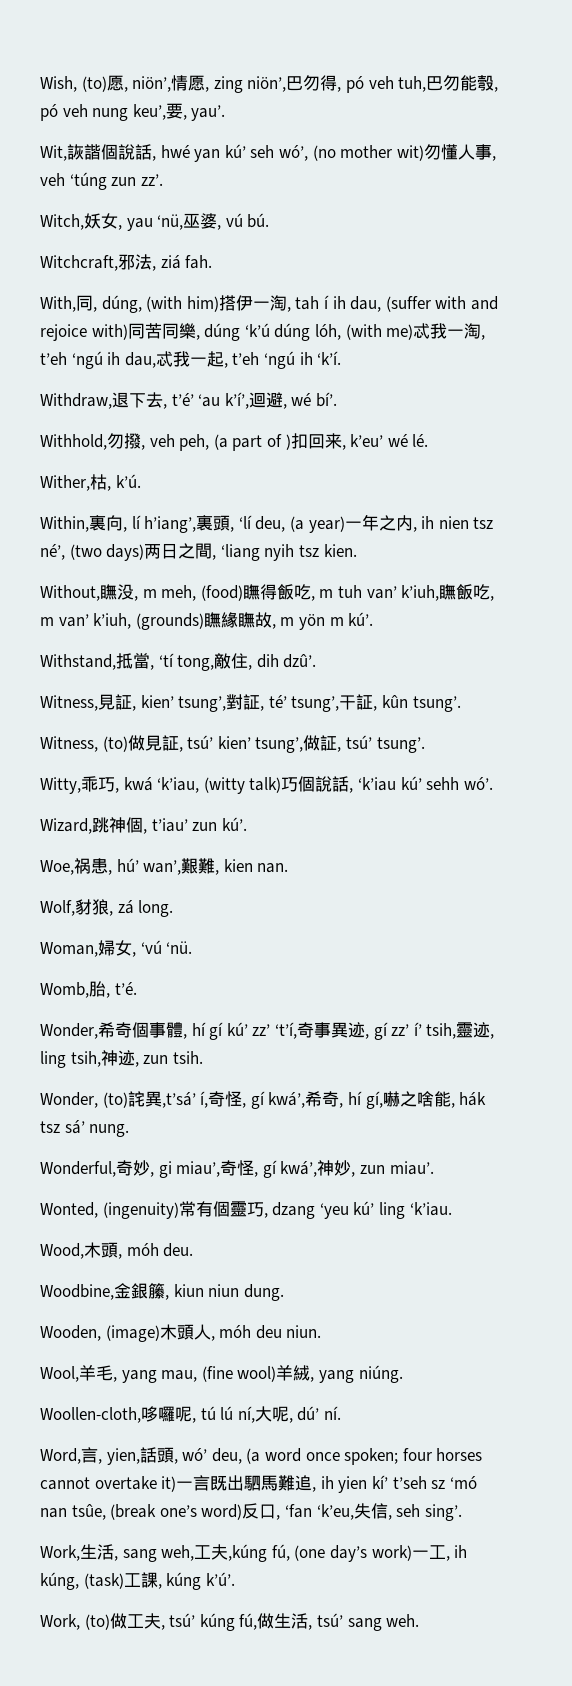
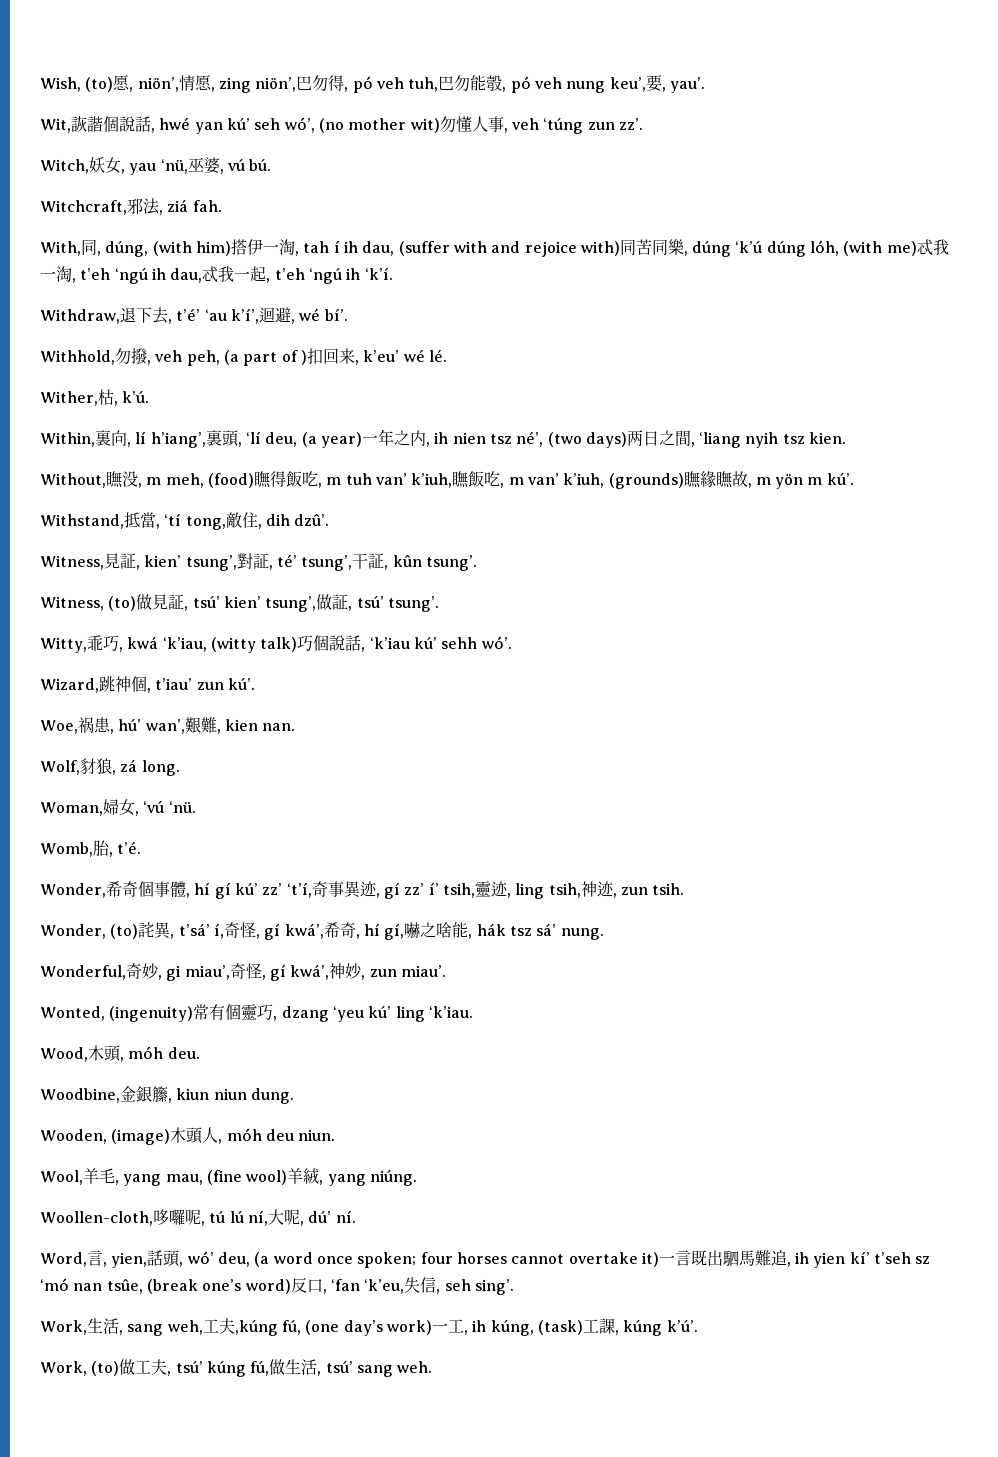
- Wonder, (to)詫異,t’sá’ í,奇怪, gí kwá’,希奇, hí gí,嚇之啥能, hák tsz sá’ nung.
+ Wonder, (to)詫異, t’sá’ í,奇怪, gí kwá’,希奇, hí gí,嚇之啥能, hák tsz sá’ nung.

